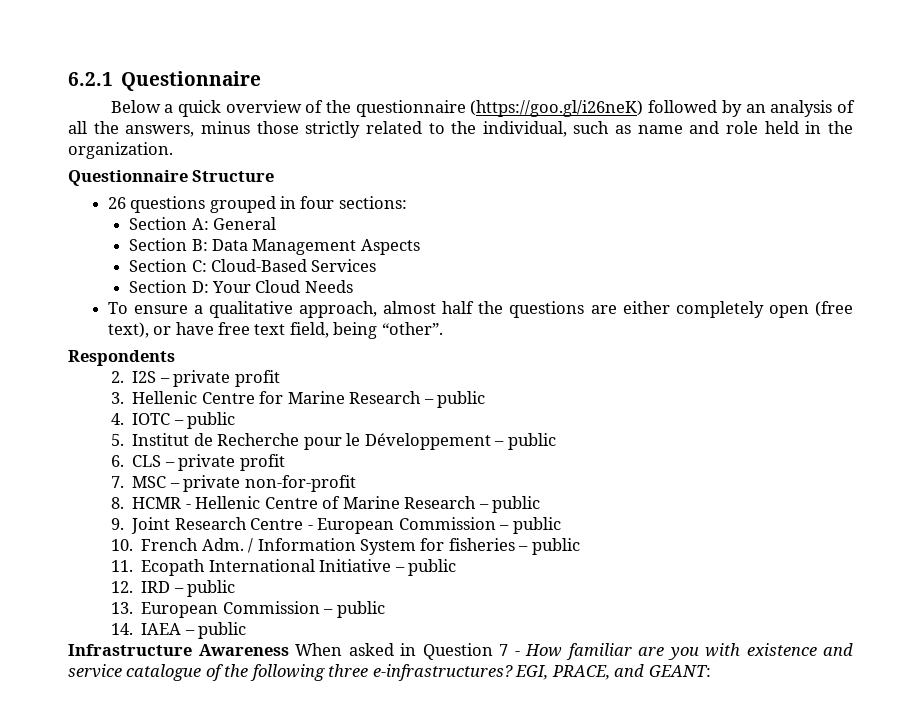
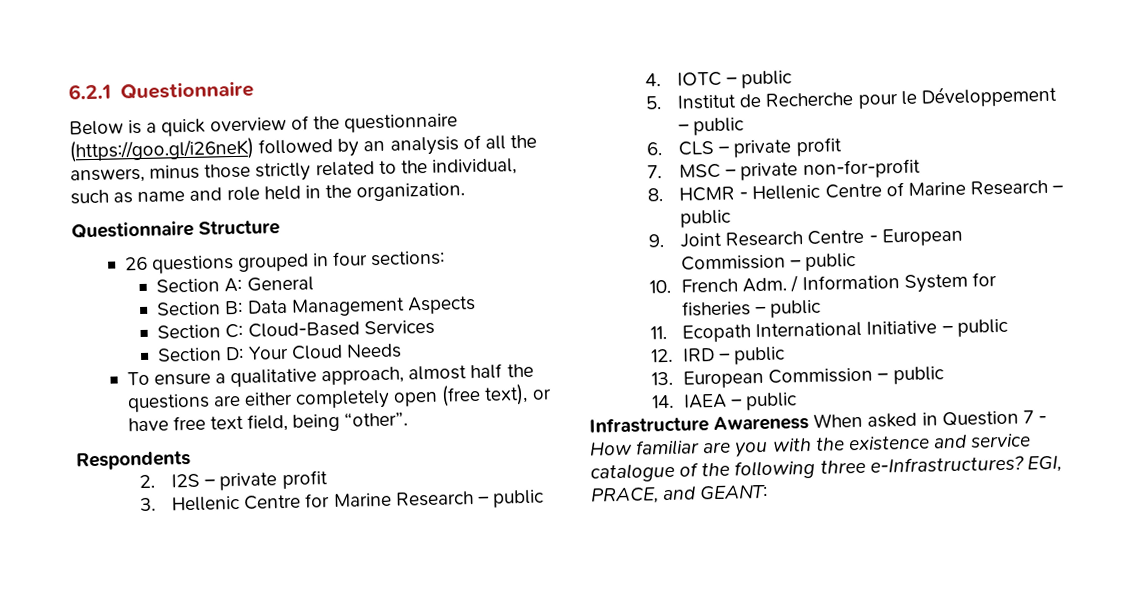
- Below a quick overview of the questionnaire (https://goo.gl/i26neK) followed by an analysis of all the answers, minus those strictly related to the individual, such as name and role held in the organization.
+ Below is a quick overview of the questionnaire (https://goo.gl/i26neK) followed by an analysis of all the answers, minus those strictly related to the individual, such as name and role held in the organization.
- Infrastructure Awareness When asked in Question 7 - How familiar are you with existence and service catalogue of the following three e-infrastructures?
+ Infrastructure Awareness When asked in Question 7 - How familiar are you with the existence and service catalogue of the following three e-Infrastructures?

